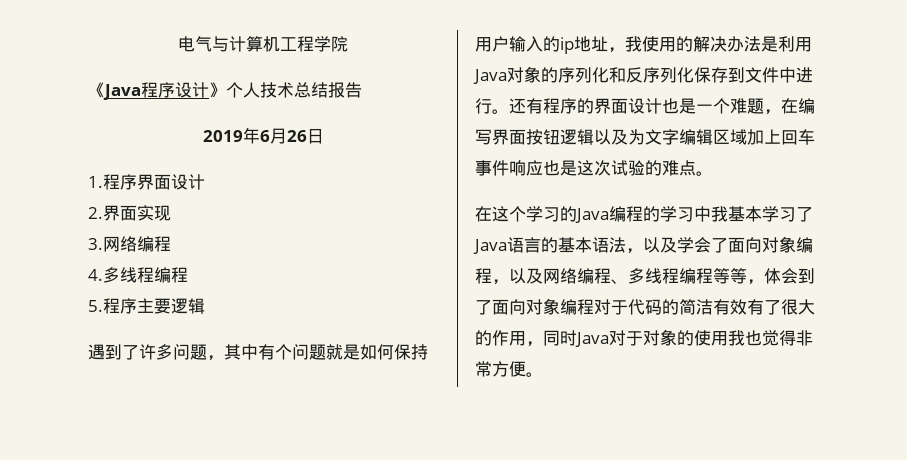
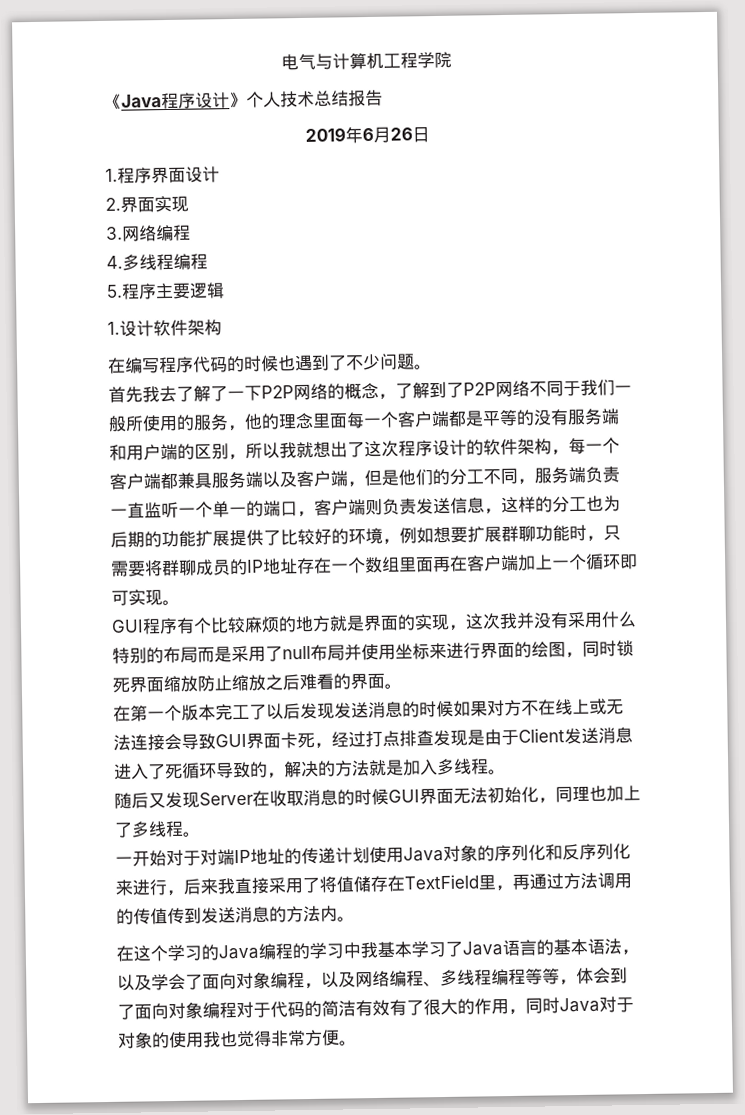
- 遇到了许多问题，其中有个问题就是如何保持用户输入的ip地址，我使用的解决办法是利用Java对象的序列化和反序列化保存到文件中进行。还有程序的界面设计也是一个难题，在编写界面按钮逻辑以及为文字编辑区域加上回车事件响应也是这次试验的难点。
+ 1.设计软件架构
+ 在编写程序代码的时候也遇到了不少问题。
+ 首先我去了解了一下P2P网络的概念，了解到了P2P网络不同于我们一般所使用的服务，他的理念里面每一个客户端都是平等的没有服务端和用户端的区别，所以我就想出了这次程序设计的软件架构，每一个客户端都兼具服务端以及客户端，但是他们的分工不同，服务端负责一直监听一个单一的端口，客户端则负责发送信息，这样的分工也为后期的功能扩展提供了比较好的环境，例如想要扩展群聊功能时，只需要将群聊成员的IP地址存在一个数组里面再在客户端加上一个循环即可实现。
+ GUI程序有个比较麻烦的地方就是界面的实现，这次我并没有采用什么特别的布局而是采用了null布局并使用坐标来进行界面的绘图，同时锁死界面缩放防止缩放之后难看的界面。
+ 在第一个版本完工了以后发现发送消息的时候如果对方不在线上或无法连接会导致GUI界面卡死，经过打点排查发现是由于Client发送消息进入了死循环导致的，解决的方法就是加入多线程。
+ 随后又发现Server在收取消息的时候GUI界面无法初始化，同理也加上了多线程。
+ 一开始对于对端IP地址的传递计划使用Java对象的序列化和反序列化来进行，后来我直接采用了将值储存在TextField里，再通过方法调用的传值传到发送消息的方法内。

